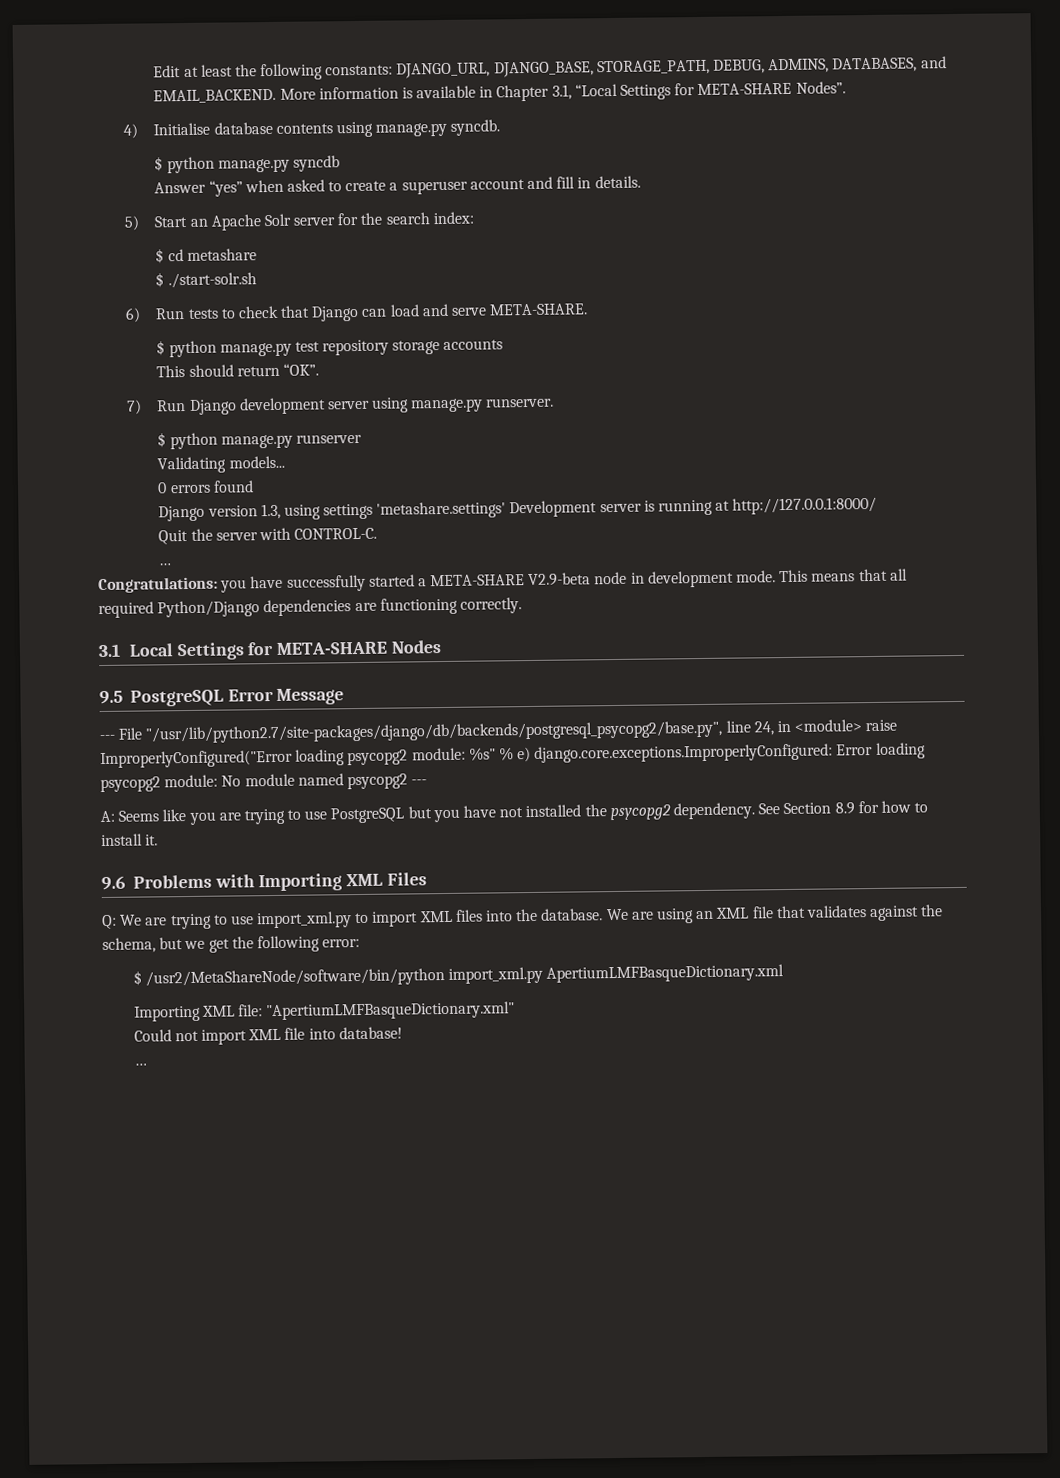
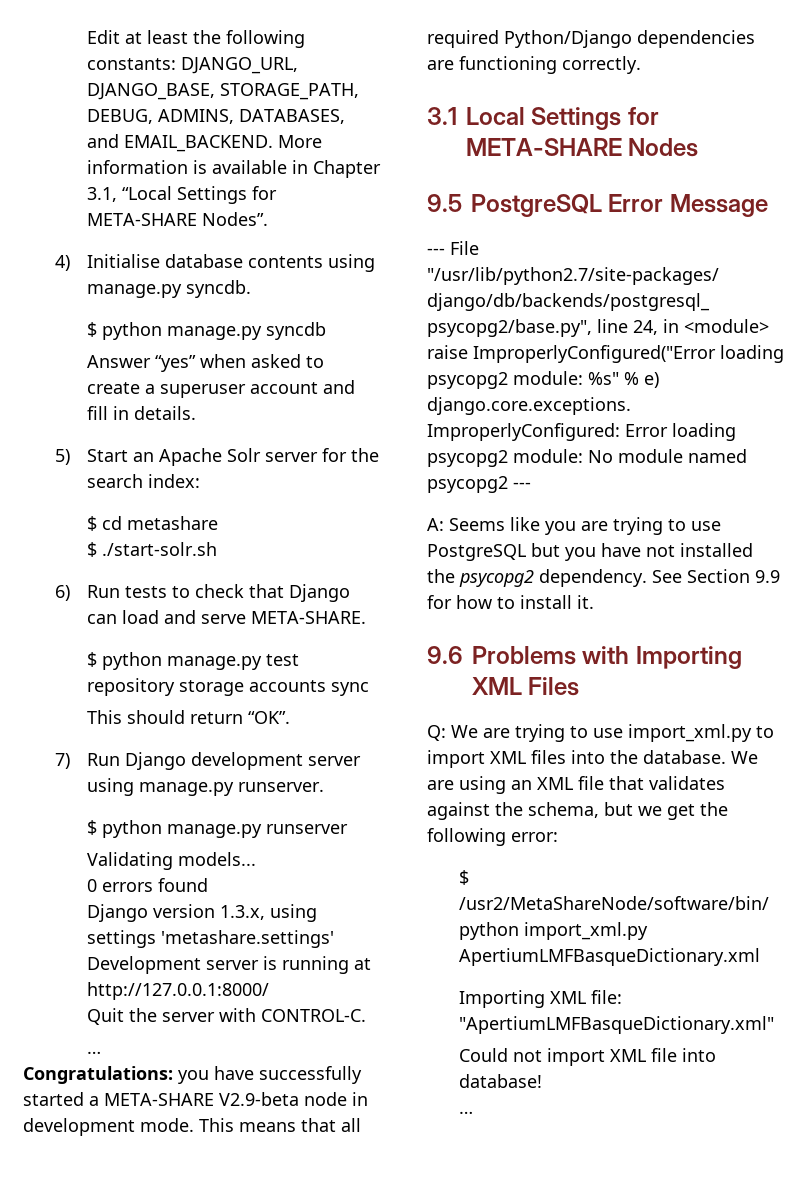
- $ python manage.py test repository storage accounts
+ $ python manage.py test repository storage accounts sync
- Django version 1.3, using settings 'metashare.settings' Development server is running at http://127.0.0.1:8000/
+ Django version 1.3.x, using settings 'metashare.settings' Development server is running at http://127.0.0.1:8000/
- See Section 8.9 for how to install it.
+ See Section 9.9 for how to install it.

